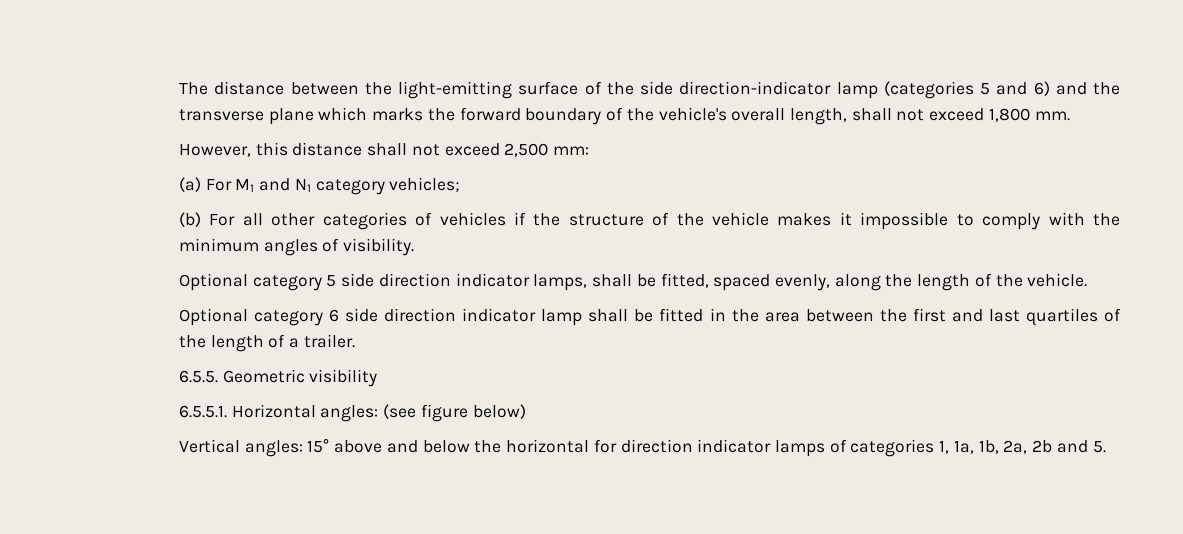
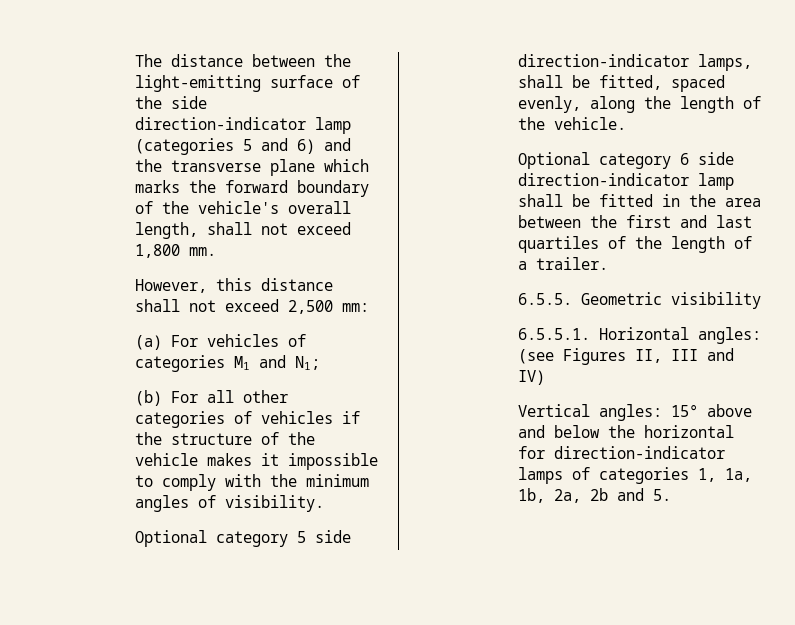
- (a) For M1 and N1 category vehicles;
+ (a) For vehicles of categories M1 and N1;
- Optional category 5 side direction indicator lamps, shall be fitted, spaced evenly, along the length of the vehicle.
+ Optional category 5 side direction-indicator lamps, shall be fitted, spaced evenly, along the length of the vehicle.
- Optional category 6 side direction indicator lamp shall be fitted in the area between the first and last quartiles of the length of a trailer.
+ Optional category 6 side direction-indicator lamp shall be fitted in the area between the first and last quartiles of the length of a trailer.
- 6.5.5.1. Horizontal angles: (see figure below)
+ 6.5.5.1. Horizontal angles: (see Figures II, III and IV)
- Vertical angles: 15° above and below the horizontal for direction indicator lamps of categories 1, 1a, 1b, 2a, 2b and 5.
+ Vertical angles: 15° above and below the horizontal for direction-indicator lamps of categories 1, 1a, 1b, 2a, 2b and 5.

